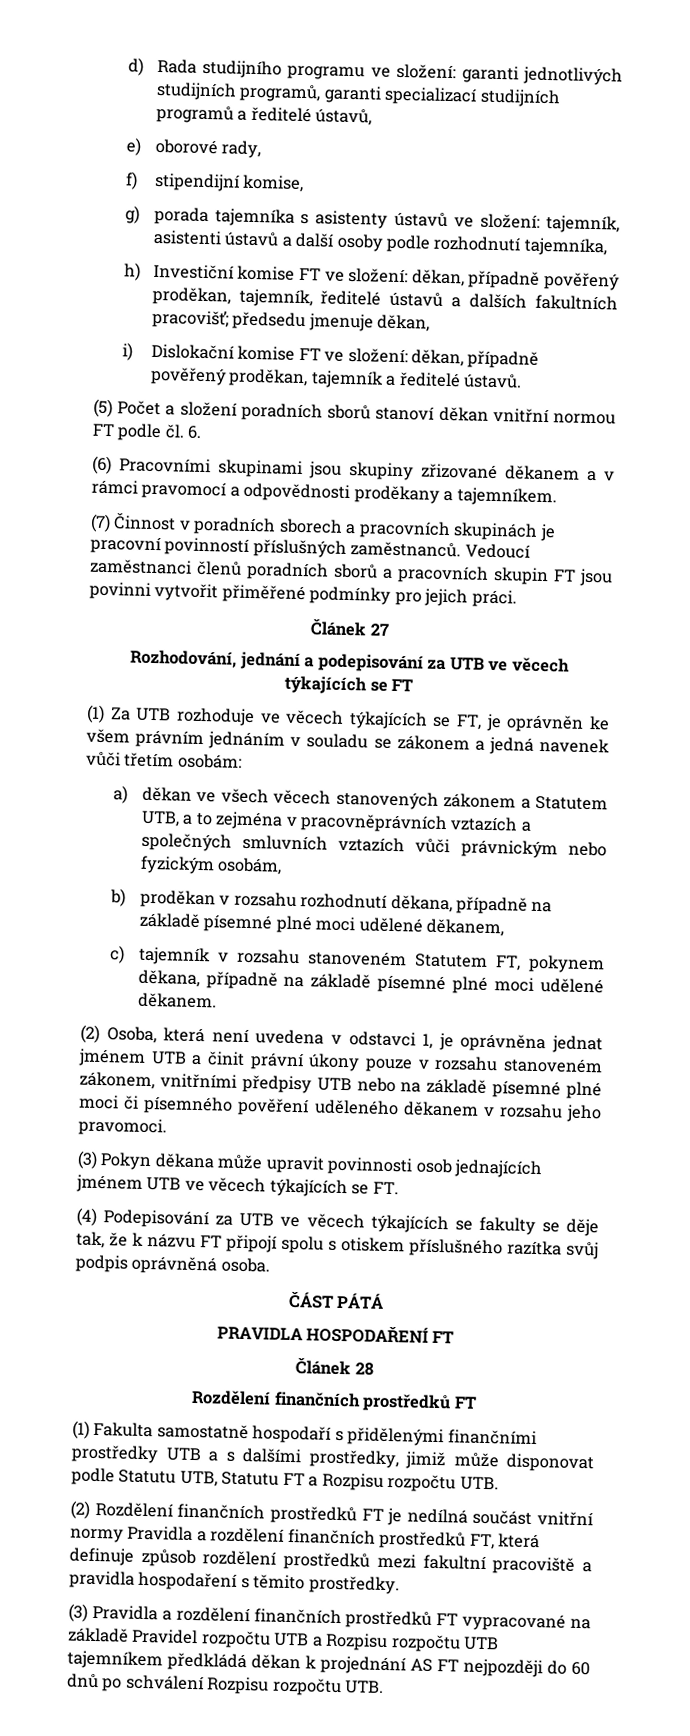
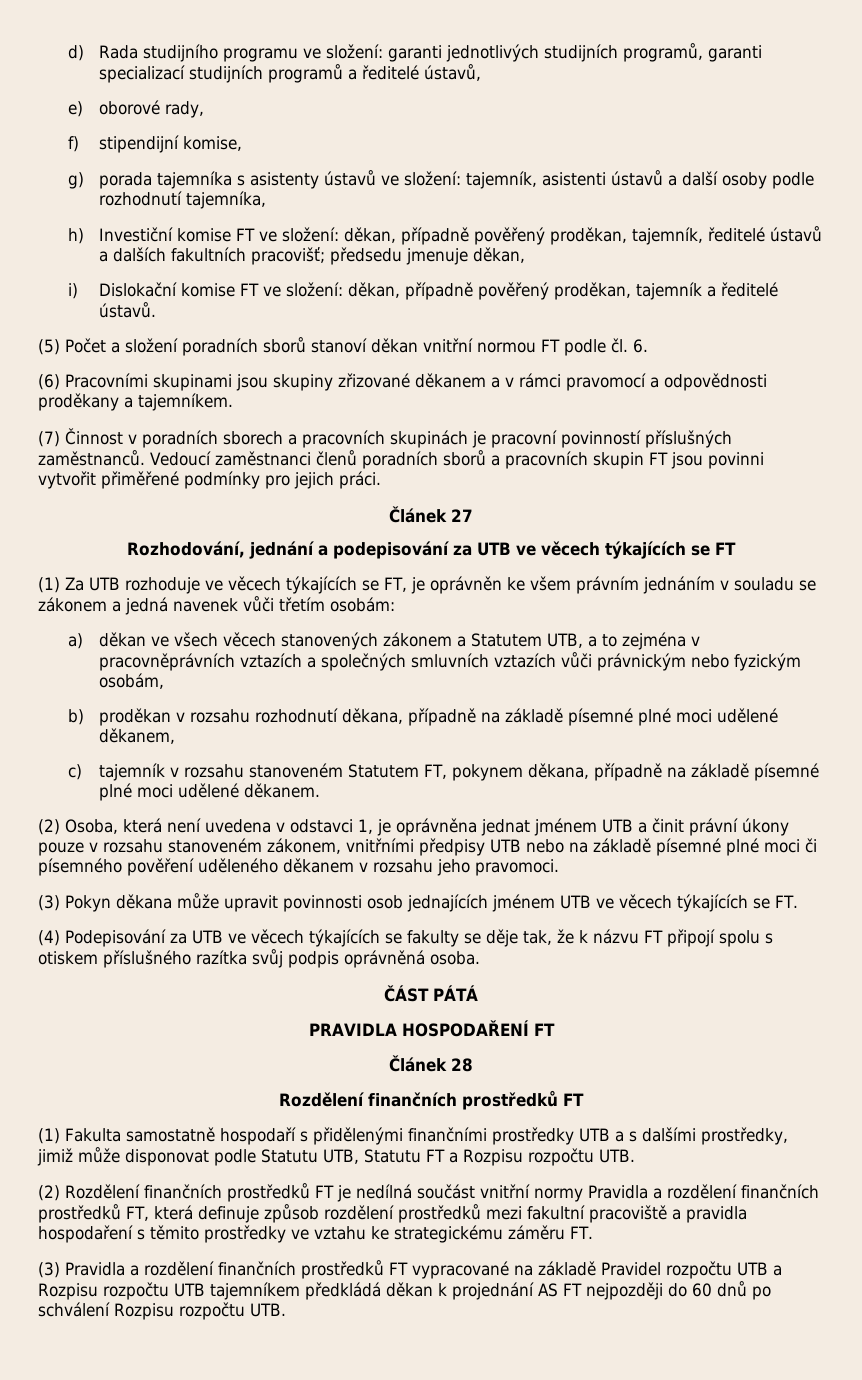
- (2) Rozdělení finančních prostředků FT je nedílná součást vnitřní normy Pravidla a rozdělení finančních prostředků FT, která definuje způsob rozdělení prostředků mezi fakultní pracoviště a pravidla hospodaření s těmito prostředky.
+ (2) Rozdělení finančních prostředků FT je nedílná součást vnitřní normy Pravidla a rozdělení finančních prostředků FT, která definuje způsob rozdělení prostředků mezi fakultní pracoviště a pravidla hospodaření s těmito prostředky ve vztahu ke strategickému záměru FT.

